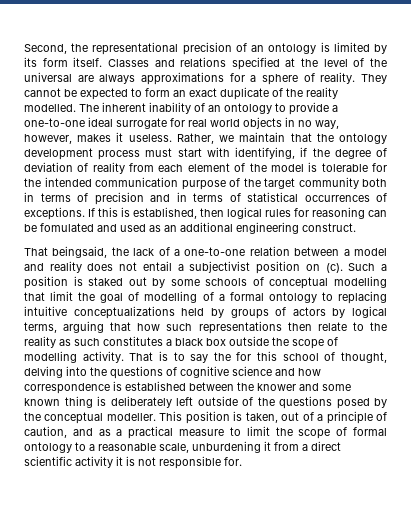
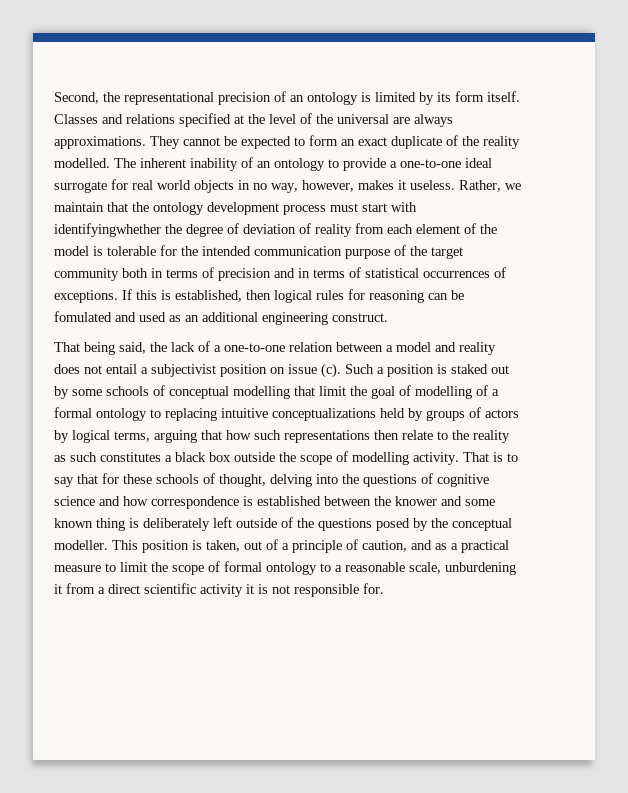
- Classes and relations specified at the level of the universal are always approximations for a sphere of reality.
+ Classes and relations specified at the level of the universal are always approximations.
- Rather, we maintain that the ontology development process must start with identifying, if the degree of deviation of reality from each element of the model is tolerable for the intended communication purpose of the target community both in terms of precision and in terms of statistical occurrences of exceptions.
+ Rather, we maintain that the ontology development process must start with identifyingwhether the degree of deviation of reality from each element of the model is tolerable for the intended communication purpose of the target community both in terms of precision and in terms of statistical occurrences of exceptions.
- That beingsaid, the lack of a one-to-one relation between a model and reality does not entail a subjectivist position on (c).
+ That being said, the lack of a one-to-one relation between a model and reality does not entail a subjectivist position on issue (c).
- That is to say the for this school of thought, delving into the questions of cognitive science and how correspondence is established between the knower and some known thing is deliberately left outside of the questions posed by the conceptual modeller.
+ That is to say that for these schools of thought, delving into the questions of cognitive science and how correspondence is established between the knower and some known thing is deliberately left outside of the questions posed by the conceptual modeller.

